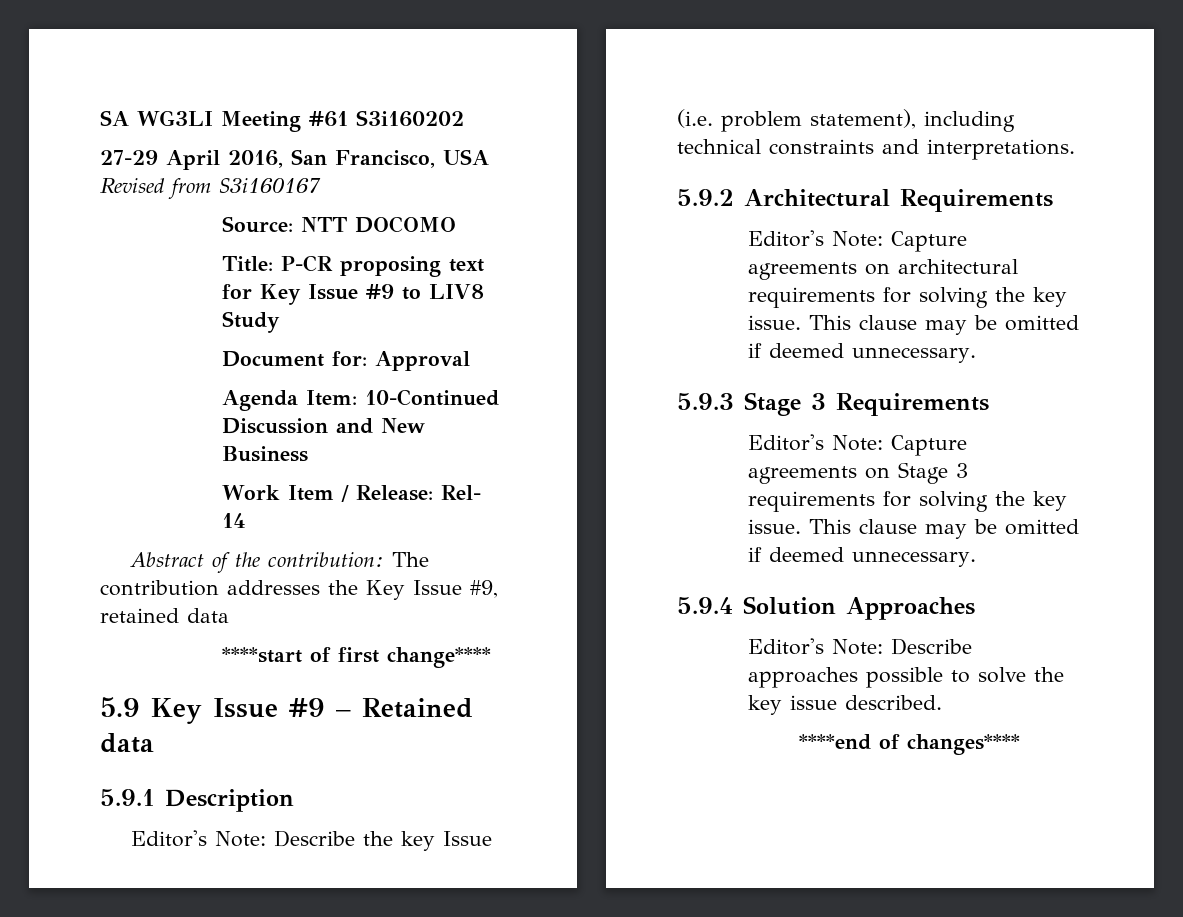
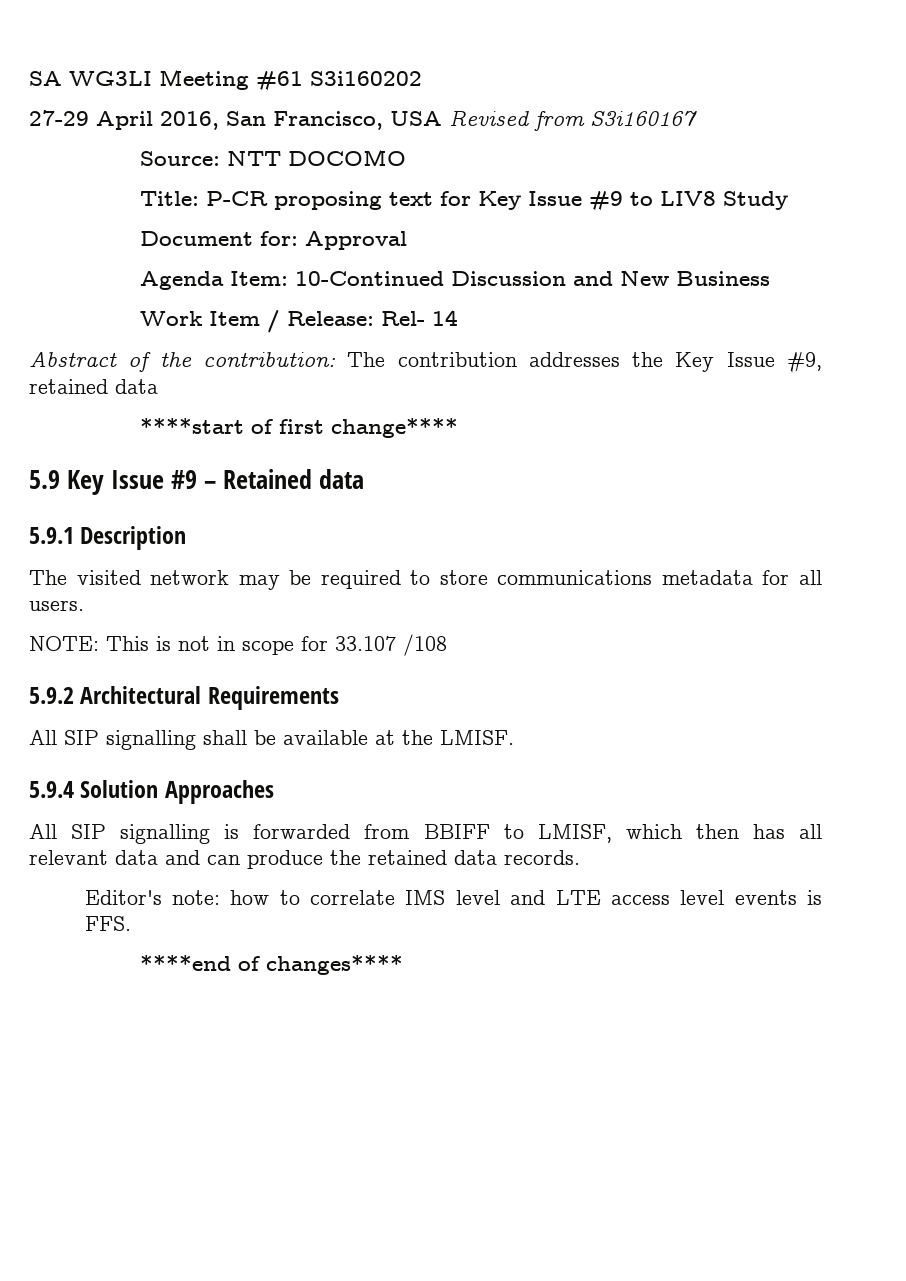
- Editor's Note: Describe the key Issue (i.e. problem statement), including technical constraints and interpretations.
+ The visited network may be required to store communications metadata for all users.
+ NOTE: This is not in scope for 33.107 /108
  5.9.2 Architectural Requirements
- Editor's Note: Capture agreements on architectural requirements for solving the key issue. This clause may be omitted if deemed unnecessary.
- 5.9.3 Stage 3 Requirements
- Editor's Note: Capture agreements on Stage 3 requirements for solving the key issue. This clause may be omitted if deemed unnecessary.
+ All SIP signalling shall be available at the LMISF.
  5.9.4 Solution Approaches
- Editor's Note: Describe approaches possible to solve the key issue described.
+ All SIP signalling is forwarded from BBIFF to LMISF, which then has all relevant data and can produce the retained data records.
+ Editor's note: how to correlate IMS level and LTE access level events is FFS.

